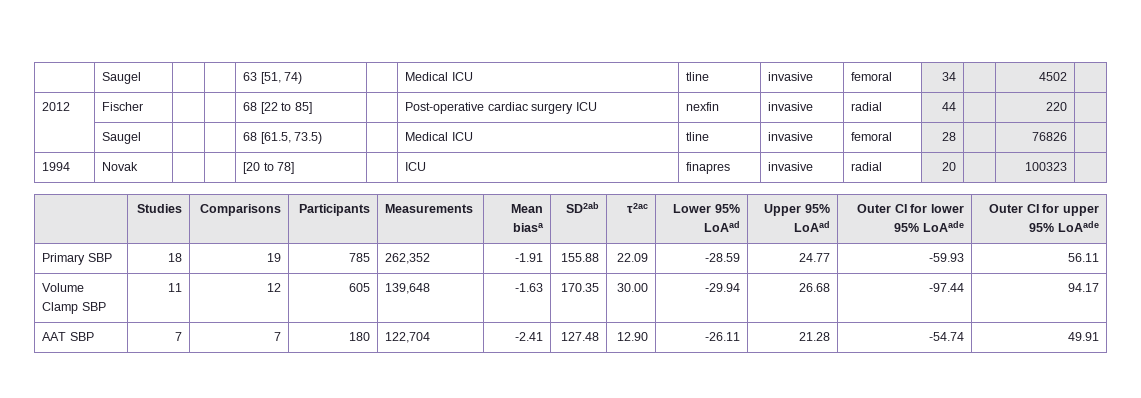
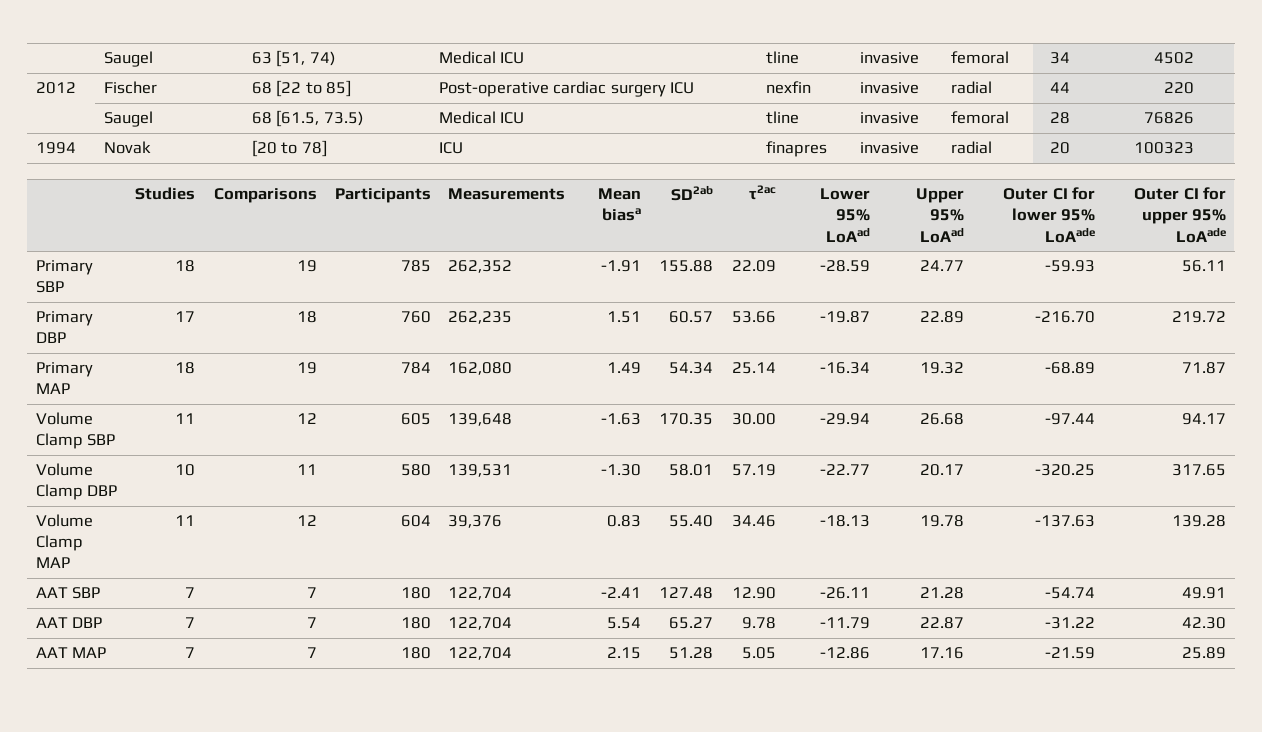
+ Primary DBP | 17 | 18 | 760 | 262,235 | 1.51 | 60.57 | 53.66 | -19.87 | 22.89 | -216.70 | 219.72
+ Primary MAP | 18 | 19 | 784 | 162,080 | 1.49 | 54.34 | 25.14 | -16.34 | 19.32 | -68.89 | 71.87
+ Volume Clamp DBP | 10 | 11 | 580 | 139,531 | -1.30 | 58.01 | 57.19 | -22.77 | 20.17 | -320.25 | 317.65
+ Volume Clamp MAP | 11 | 12 | 604 | 39,376 | 0.83 | 55.40 | 34.46 | -18.13 | 19.78 | -137.63 | 139.28
+ AAT DBP | 7 | 7 | 180 | 122,704 | 5.54 | 65.27 | 9.78 | -11.79 | 22.87 | -31.22 | 42.30
+ AAT MAP | 7 | 7 | 180 | 122,704 | 2.15 | 51.28 | 5.05 | -12.86 | 17.16 | -21.59 | 25.89

